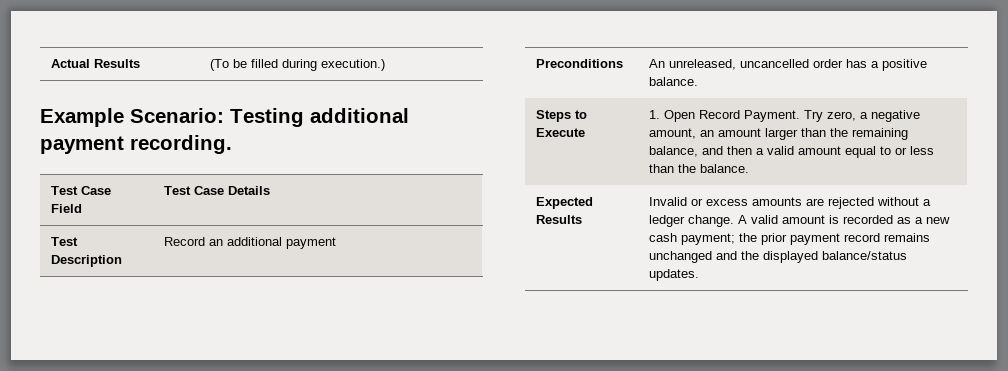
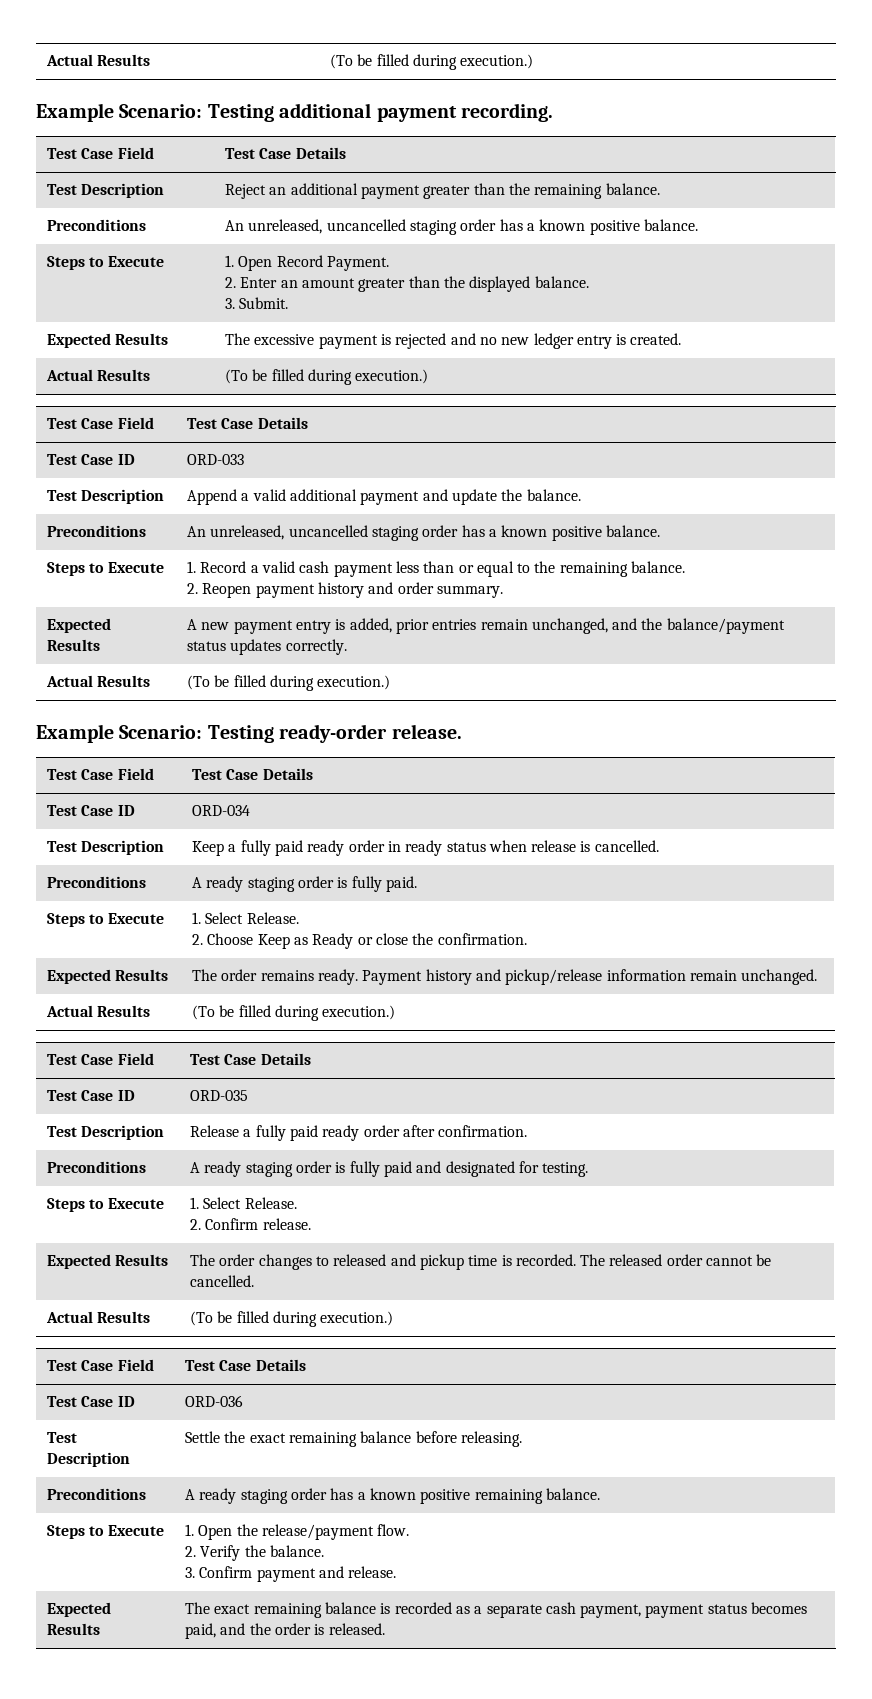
- Test Description | Record an additional payment
- Preconditions | An unreleased, uncancelled order has a positive balance.
+ Test Description | Reject an additional payment greater than the remaining balance.
+ Preconditions | An unreleased, uncancelled staging order has a known positive balance.
- Steps to Execute | 1. Open Record Payment. Try zero, a negative amount, an amount larger than the remaining balance, and then a valid amount equal to or less than the balance.
- Expected Results | Invalid or excess amounts are rejected without a ledger change. A valid amount is recorded as a new cash payment; the prior payment record remains unchanged and the displayed balance/status updates.
+ Steps to Execute | 1. Open Record Payment.
+ 2. Enter an amount greater than the displayed balance.
+ 3. Submit.
+ Expected Results | The excessive payment is rejected and no new ledger entry is created.
+ Actual Results | (To be filled during execution.)
+ Test Case Field | Test Case Details
+ Test Case ID | ORD-033
+ Test Description | Append a valid additional payment and update the balance.
+ Preconditions | An unreleased, uncancelled staging order has a known positive balance.
+ Steps to Execute | 1. Record a valid cash payment less than or equal to the remaining balance.
+ 2. Reopen payment history and order summary.
+ Expected Results | A new payment entry is added, prior entries remain unchanged, and the balance/payment status updates correctly.
+ Actual Results | (To be filled during execution.)
+ Example Scenario: Testing ready-order release.
+ Test Case Field | Test Case Details
+ Test Case ID | ORD-034
+ Test Description | Keep a fully paid ready order in ready status when release is cancelled.
+ Preconditions | A ready staging order is fully paid.
+ Steps to Execute | 1. Select Release.
+ 2. Choose Keep as Ready or close the confirmation.
+ Expected Results | The order remains ready. Payment history and pickup/release information remain unchanged.
+ Actual Results | (To be filled during execution.)
+ Test Case Field | Test Case Details
+ Test Case ID | ORD-035
+ Test Description | Release a fully paid ready order after confirmation.
+ Preconditions | A ready staging order is fully paid and designated for testing.
+ Steps to Execute | 1. Select Release.
+ 2. Confirm release.
+ Expected Results | The order changes to released and pickup time is recorded. The released order cannot be cancelled.
+ Actual Results | (To be filled during execution.)
+ Test Case Field | Test Case Details
+ Test Case ID | ORD-036
+ Test Description | Settle the exact remaining balance before releasing.
+ Preconditions | A ready staging order has a known positive remaining balance.
+ Steps to Execute | 1. Open the release/payment flow.
+ 2. Verify the balance.
+ 3. Confirm payment and release.
+ Expected Results | The exact remaining balance is recorded as a separate cash payment, payment status becomes paid, and the order is released.

